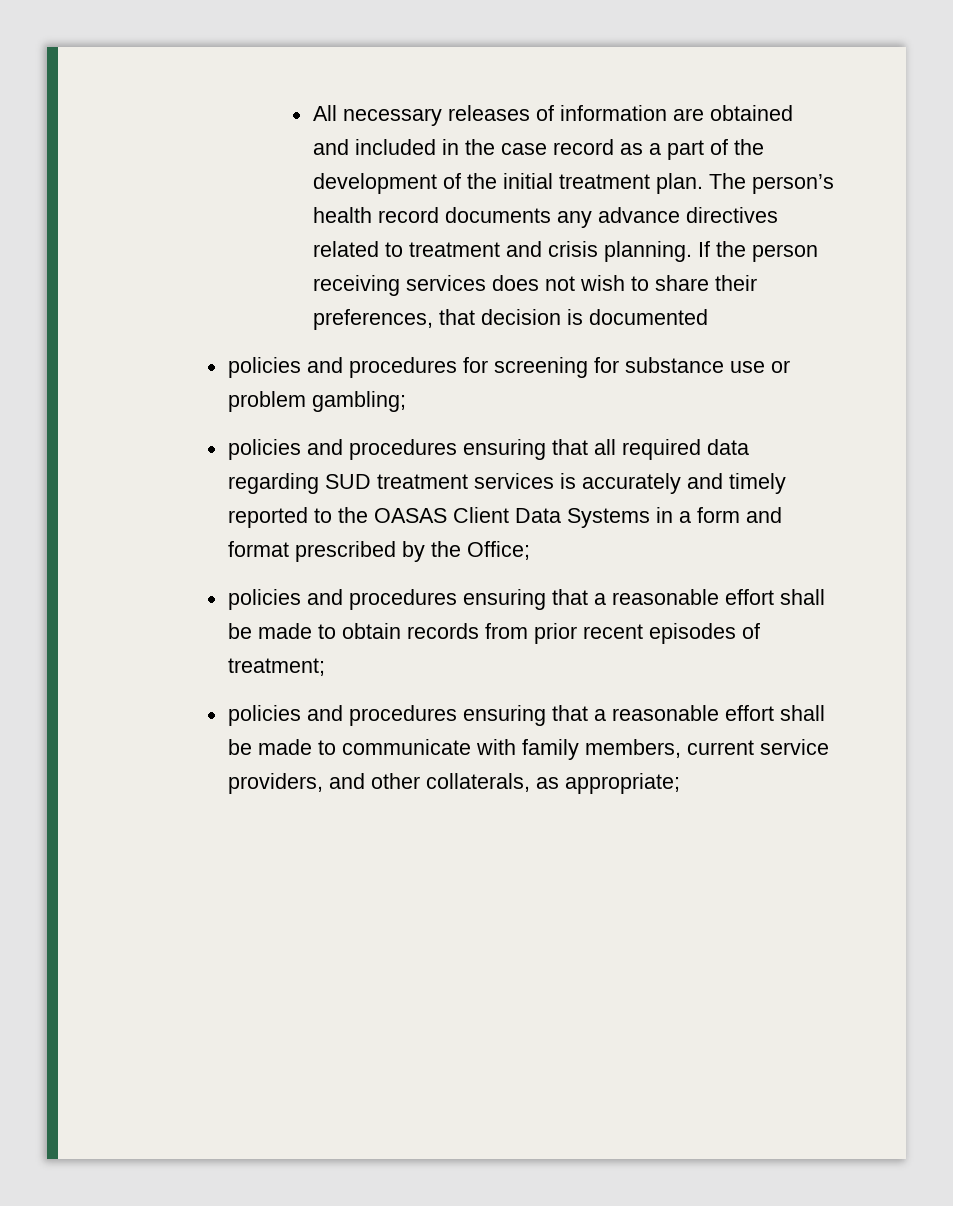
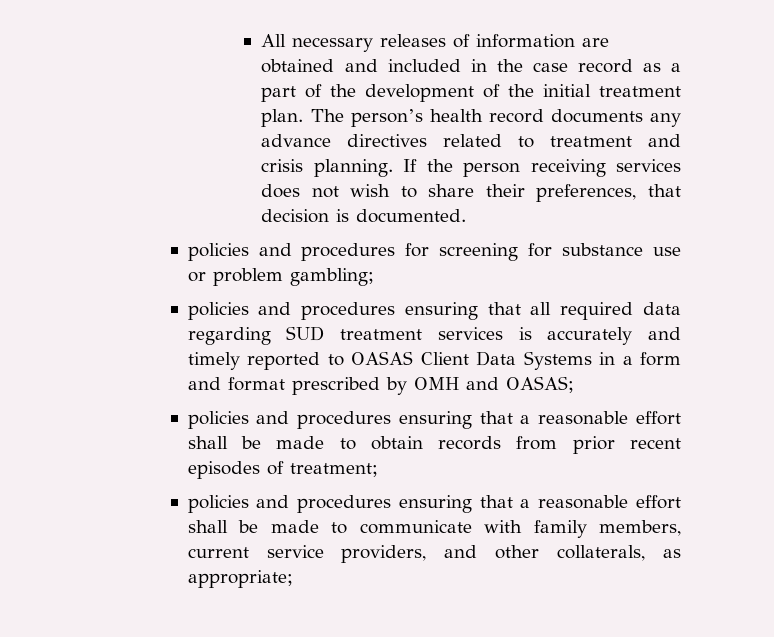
- If the person receiving services does not wish to share their preferences, that decision is documented
+ If the person receiving services does not wish to share their preferences, that decision is documented.
- policies and procedures ensuring that all required data regarding SUD treatment services is accurately and timely reported to the OASAS Client Data Systems in a form and format prescribed by the Office;
+ policies and procedures ensuring that all required data regarding SUD treatment services is accurately and timely reported to OASAS Client Data Systems in a form and format prescribed by OMH and OASAS;

